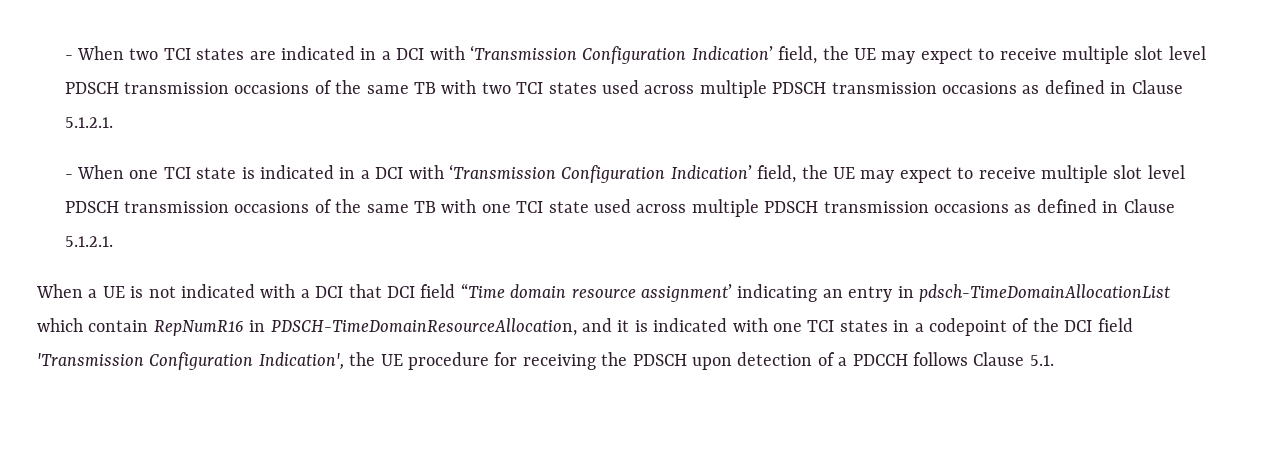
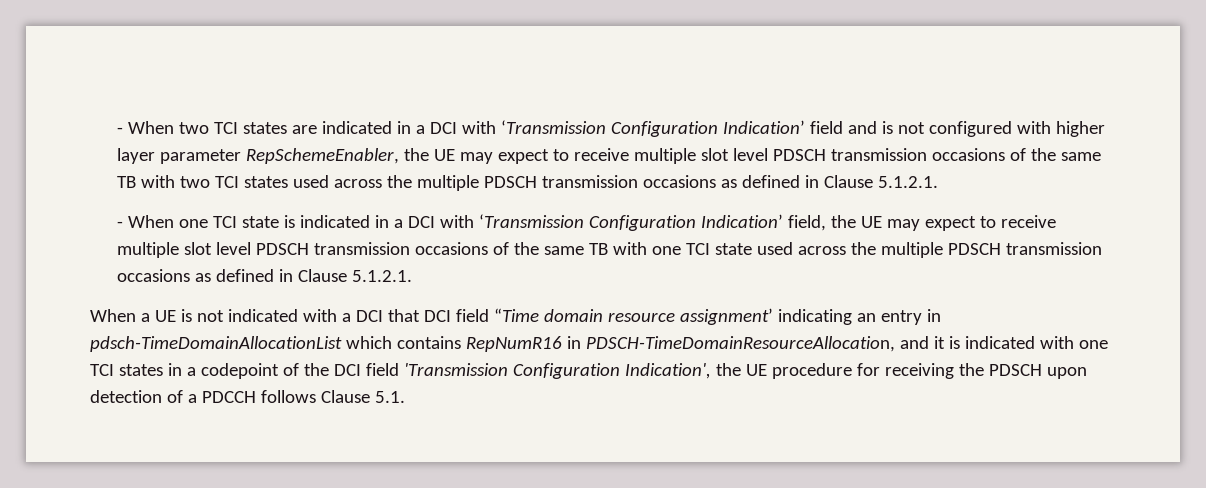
- - When two TCI states are indicated in a DCI with ‘Transmission Configuration Indication’ field, the UE may expect to receive multiple slot level PDSCH transmission occasions of the same TB with two TCI states used across multiple PDSCH transmission occasions as defined in Clause 5.1.2.1.
+ - When two TCI states are indicated in a DCI with ‘Transmission Configuration Indication’ field and is not configured with higher layer parameter RepSchemeEnabler, the UE may expect to receive multiple slot level PDSCH transmission occasions of the same TB with two TCI states used across the multiple PDSCH transmission occasions as defined in Clause 5.1.2.1.
- - When one TCI state is indicated in a DCI with ‘Transmission Configuration Indication’ field, the UE may expect to receive multiple slot level PDSCH transmission occasions of the same TB with one TCI state used across multiple PDSCH transmission occasions as defined in Clause 5.1.2.1.
+ - When one TCI state is indicated in a DCI with ‘Transmission Configuration Indication’ field, the UE may expect to receive multiple slot level PDSCH transmission occasions of the same TB with one TCI state used across the multiple PDSCH transmission occasions as defined in Clause 5.1.2.1.
- When a UE is not indicated with a DCI that DCI field “Time domain resource assignment’ indicating an entry in pdsch-TimeDomainAllocationList which contain RepNumR16 in PDSCH-TimeDomainResourceAllocation, and it is indicated with one TCI states in a codepoint of the DCI field 'Transmission Configuration Indication', the UE procedure for receiving the PDSCH upon detection of a PDCCH follows Clause 5.1.
+ When a UE is not indicated with a DCI that DCI field “Time domain resource assignment’ indicating an entry in pdsch-TimeDomainAllocationList which contains RepNumR16 in PDSCH-TimeDomainResourceAllocation, and it is indicated with one TCI states in a codepoint of the DCI field 'Transmission Configuration Indication', the UE procedure for receiving the PDSCH upon detection of a PDCCH follows Clause 5.1.

